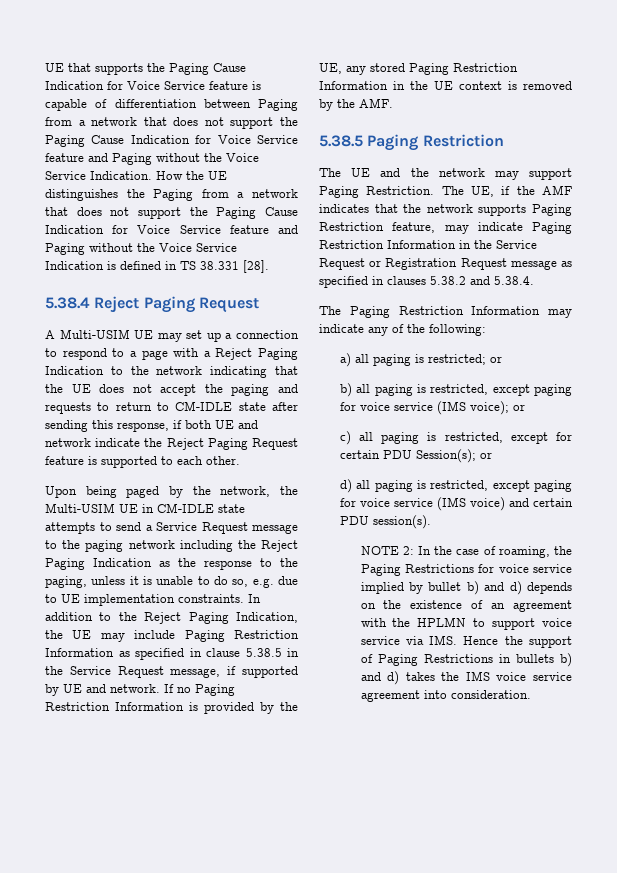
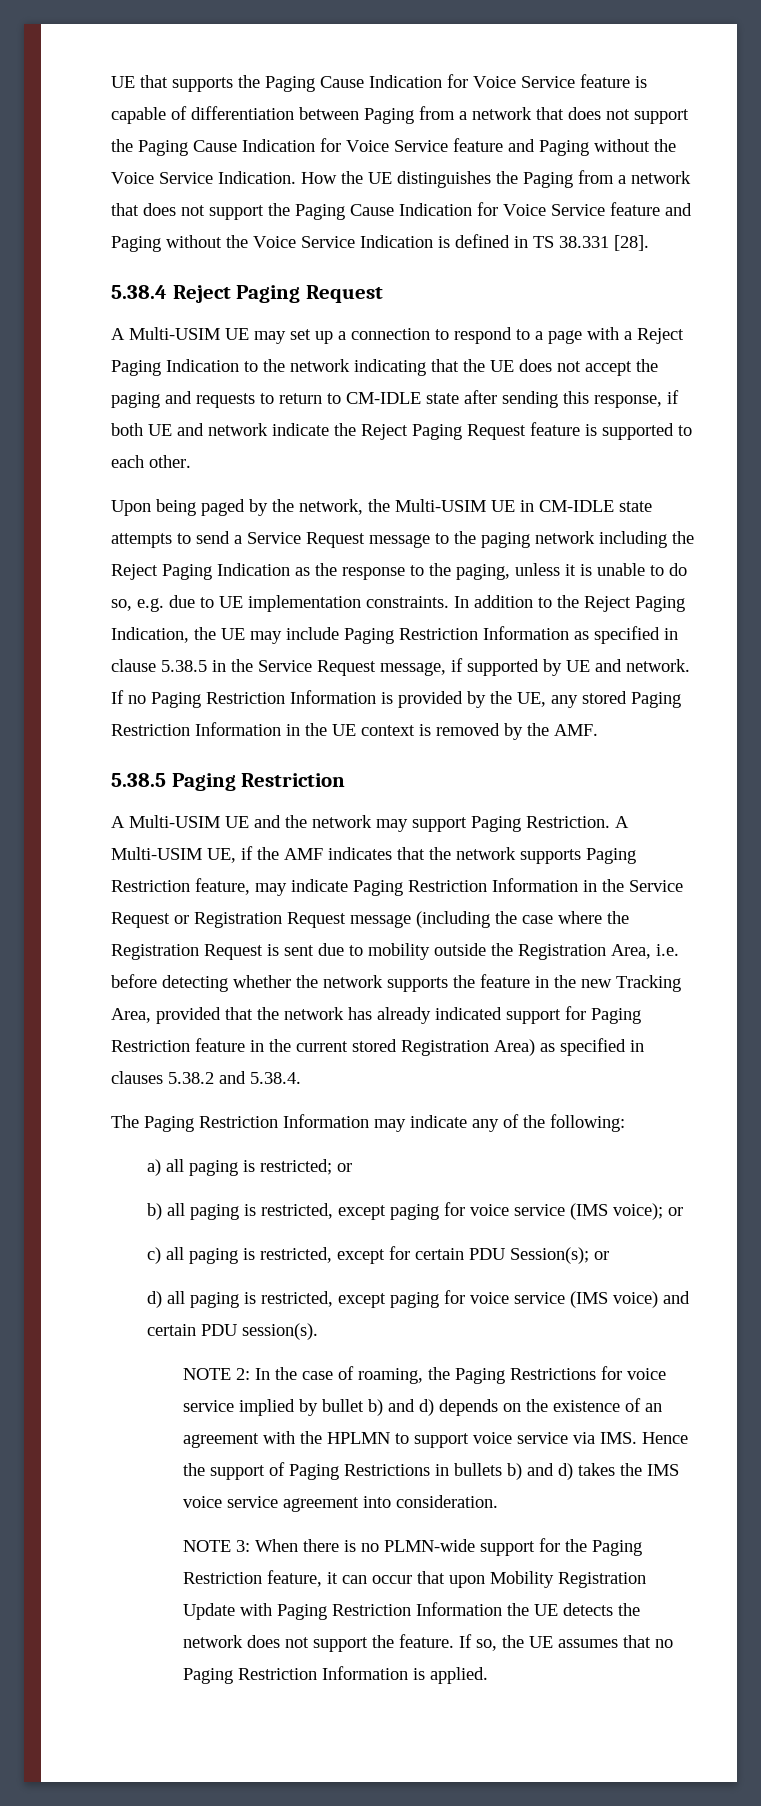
- The UE and the network may support Paging Restriction.
+ A Multi-USIM UE and the network may support Paging Restriction.
- The UE, if the AMF indicates that the network supports Paging Restriction feature, may indicate Paging Restriction Information in the Service Request or Registration Request message as specified in clauses 5.38.2 and 5.38.4.
+ A Multi-USIM UE, if the AMF indicates that the network supports Paging Restriction feature, may indicate Paging Restriction Information in the Service Request or Registration Request message (including the case where the Registration Request is sent due to mobility outside the Registration Area, i.e. before detecting whether the network supports the feature in the new Tracking Area, provided that the network has already indicated support for Paging Restriction feature in the current stored Registration Area) as specified in clauses 5.38.2 and 5.38.4.
+ NOTE 3: When there is no PLMN-wide support for the Paging Restriction feature, it can occur that upon Mobility Registration Update with Paging Restriction Information the UE detects the network does not support the feature. If so, the UE assumes that no Paging Restriction Information is applied.

